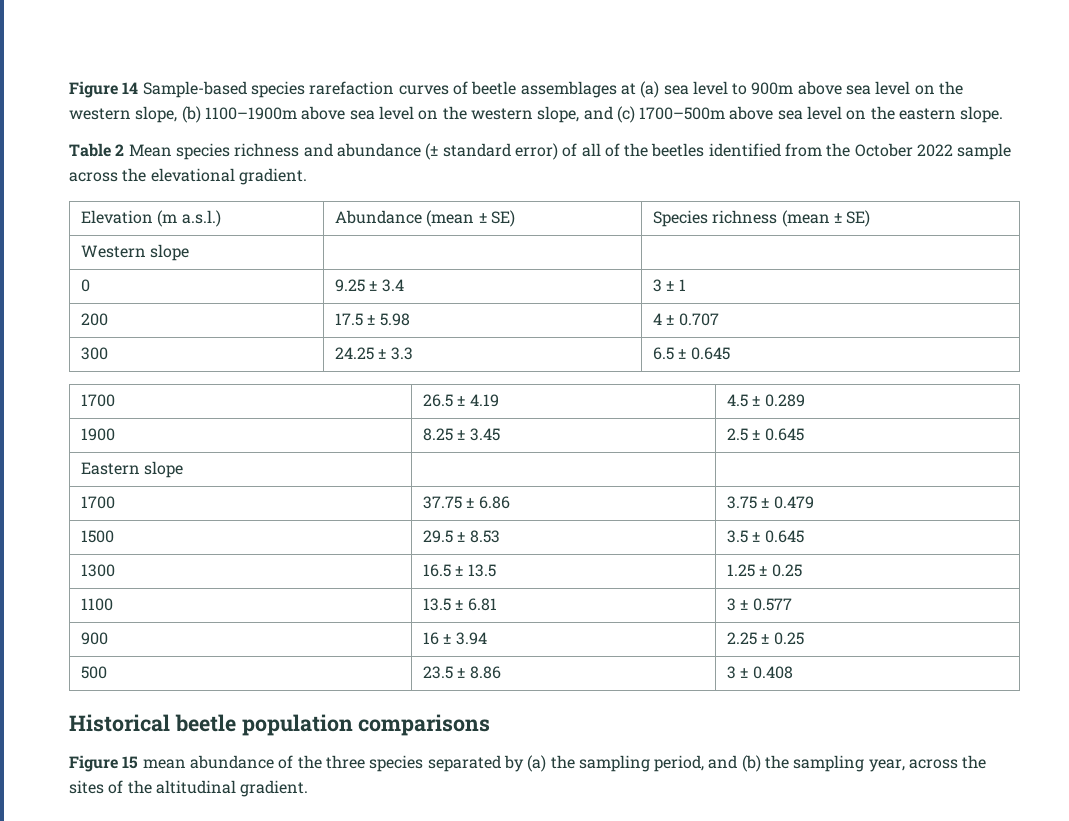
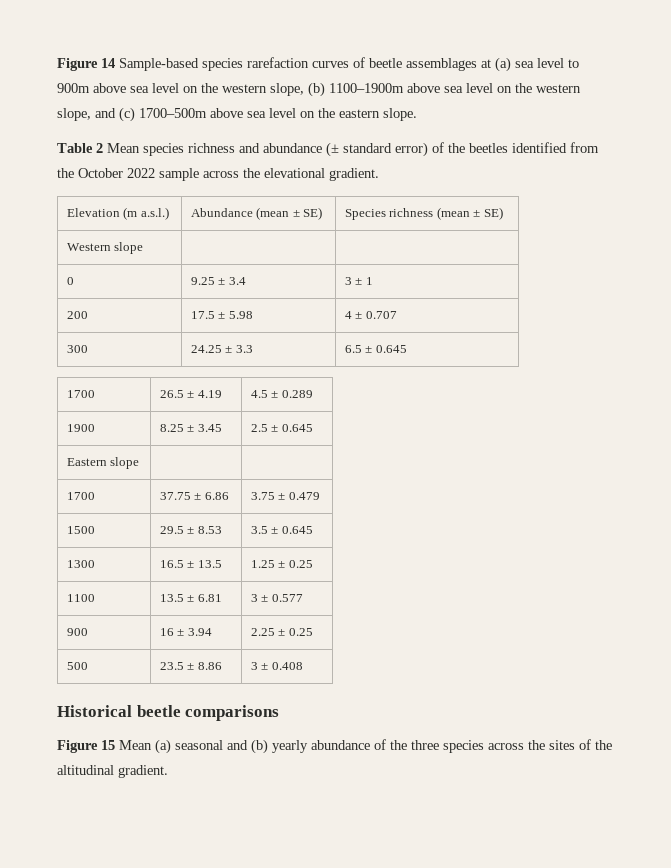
- Table 2 Mean species richness and abundance (± standard error) of all of the beetles identified from the October 2022 sample across the elevational gradient.
+ Table 2 Mean species richness and abundance (± standard error) of the beetles identified from the October 2022 sample across the elevational gradient.
- Historical beetle population comparisons
+ Historical beetle comparisons
- Figure 15 mean abundance of the three species separated by (a) the sampling period, and (b) the sampling year, across the sites of the altitudinal gradient.
+ Figure 15 Mean (a) seasonal and (b) yearly abundance of the three species across the sites of the altitudinal gradient.

